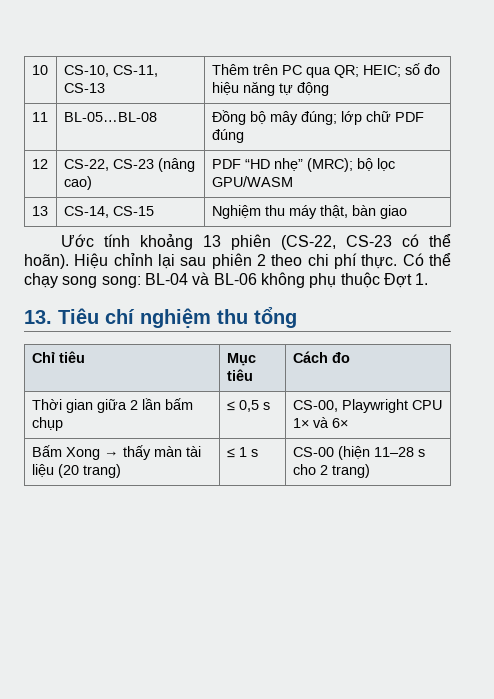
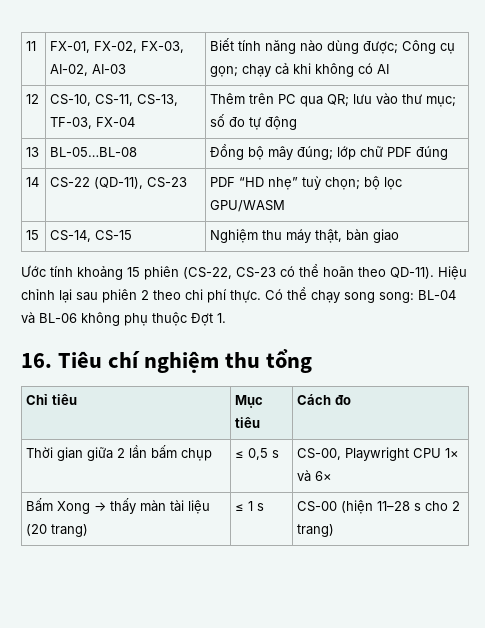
- 10 | CS-10, CS-11, CS-13 | Thêm trên PC qua QR; HEIC; số đo hiệu năng tự động
+ 11 | FX-01, FX-02, FX-03, AI-02, AI-03 | Biết tính năng nào dùng được; Công cụ gọn; chạy cả khi không có AI
+ 12 | CS-10, CS-11, CS-13, TF-03, FX-04 | Thêm trên PC qua QR; lưu vào thư mục; số đo tự động
- 11 | BL-05…BL-08 | Đồng bộ mây đúng; lớp chữ PDF đúng
+ 13 | BL-05…BL-08 | Đồng bộ mây đúng; lớp chữ PDF đúng
- 12 | CS-22, CS-23 (nâng cao) | PDF “HD nhẹ” (MRC); bộ lọc GPU/WASM
+ 14 | CS-22 (QD-11), CS-23 | PDF “HD nhẹ” tuỳ chọn; bộ lọc GPU/WASM
- 13 | CS-14, CS-15 | Nghiệm thu máy thật, bàn giao
+ 15 | CS-14, CS-15 | Nghiệm thu máy thật, bàn giao
- Ước tính khoảng 13 phiên (CS-22, CS-23 có thể hoãn).
+ Ước tính khoảng 15 phiên (CS-22, CS-23 có thể hoãn theo QD-11).
- 13. Tiêu chí nghiệm thu tổng
+ 16. Tiêu chí nghiệm thu tổng

